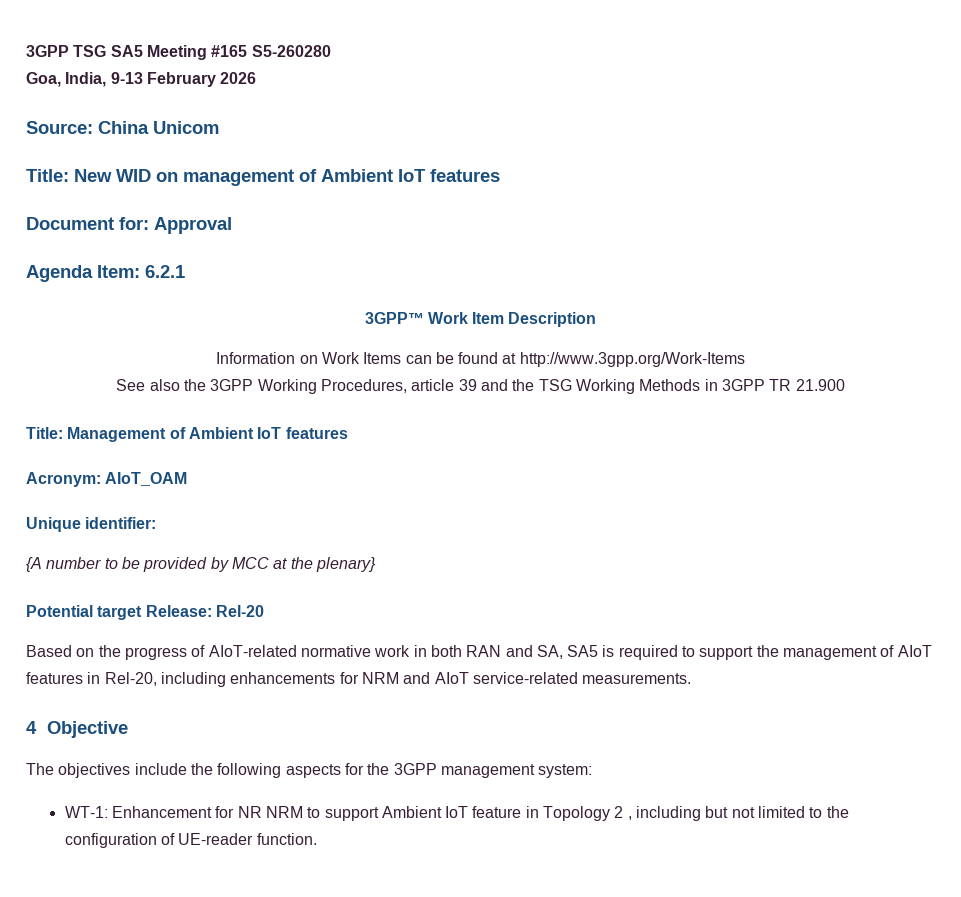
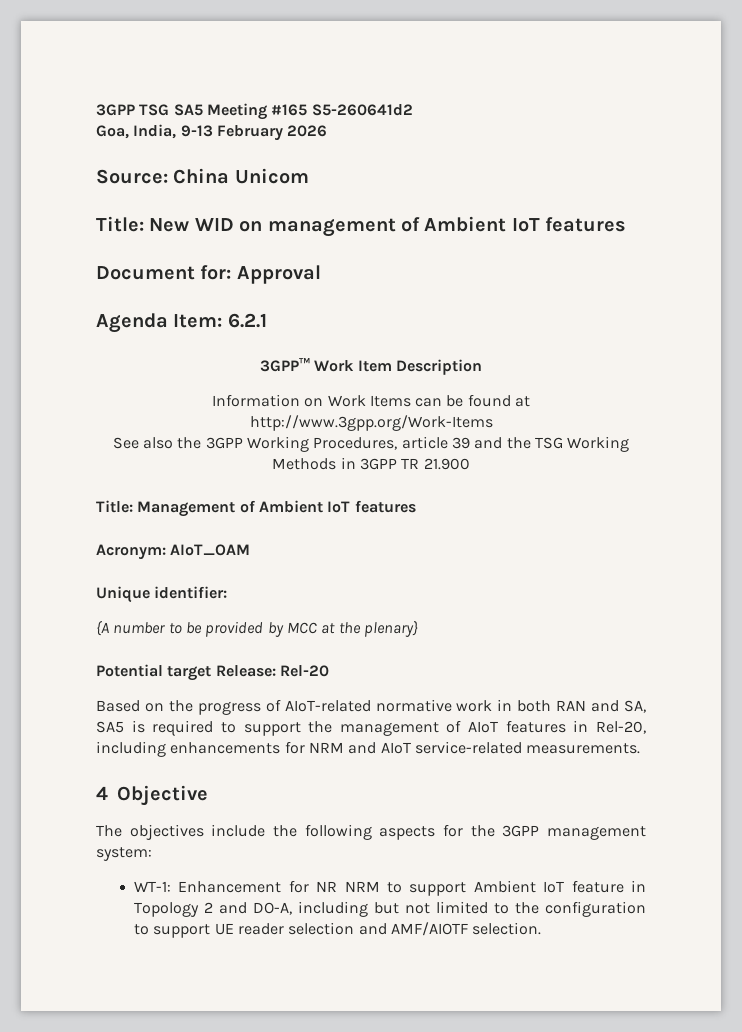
- 3GPP TSG SA5 Meeting #165 S5-260280
+ 3GPP TSG SA5 Meeting #165 S5-260641d2
- WT-1: Enhancement for NR NRM to support Ambient IoT feature in Topology 2 , including but not limited to the configuration of UE-reader function.
+ WT-1: Enhancement for NR NRM to support Ambient IoT feature in Topology 2 and DO-A, including but not limited to the configuration to support UE reader selection and AMF/AIOTF selection.

